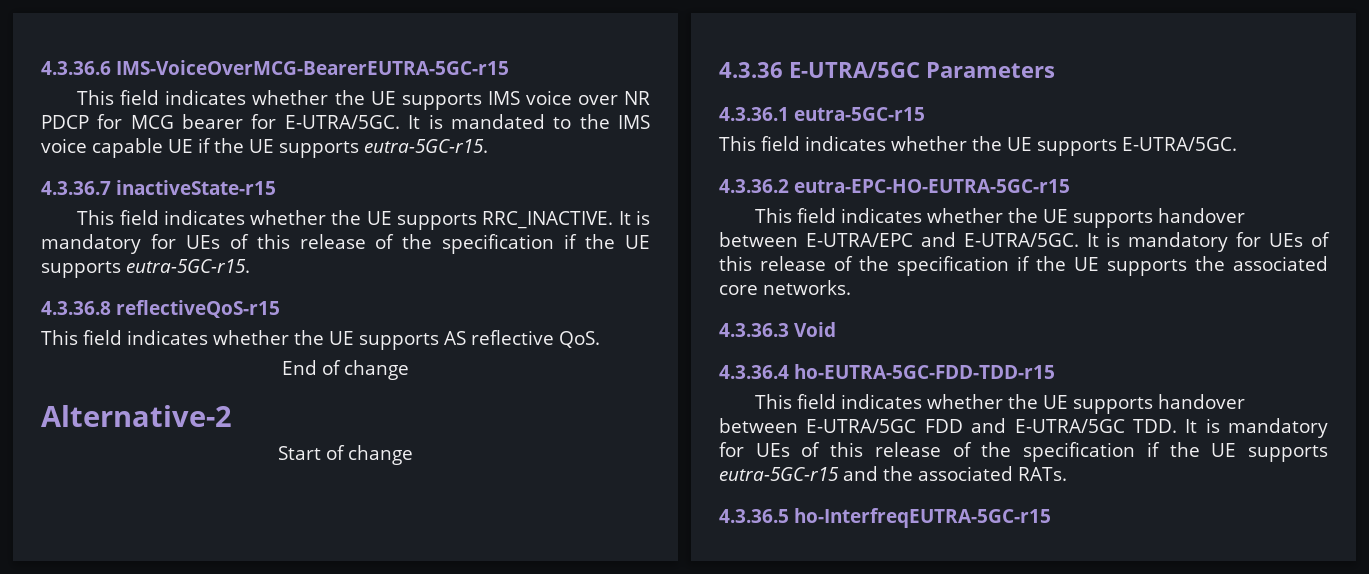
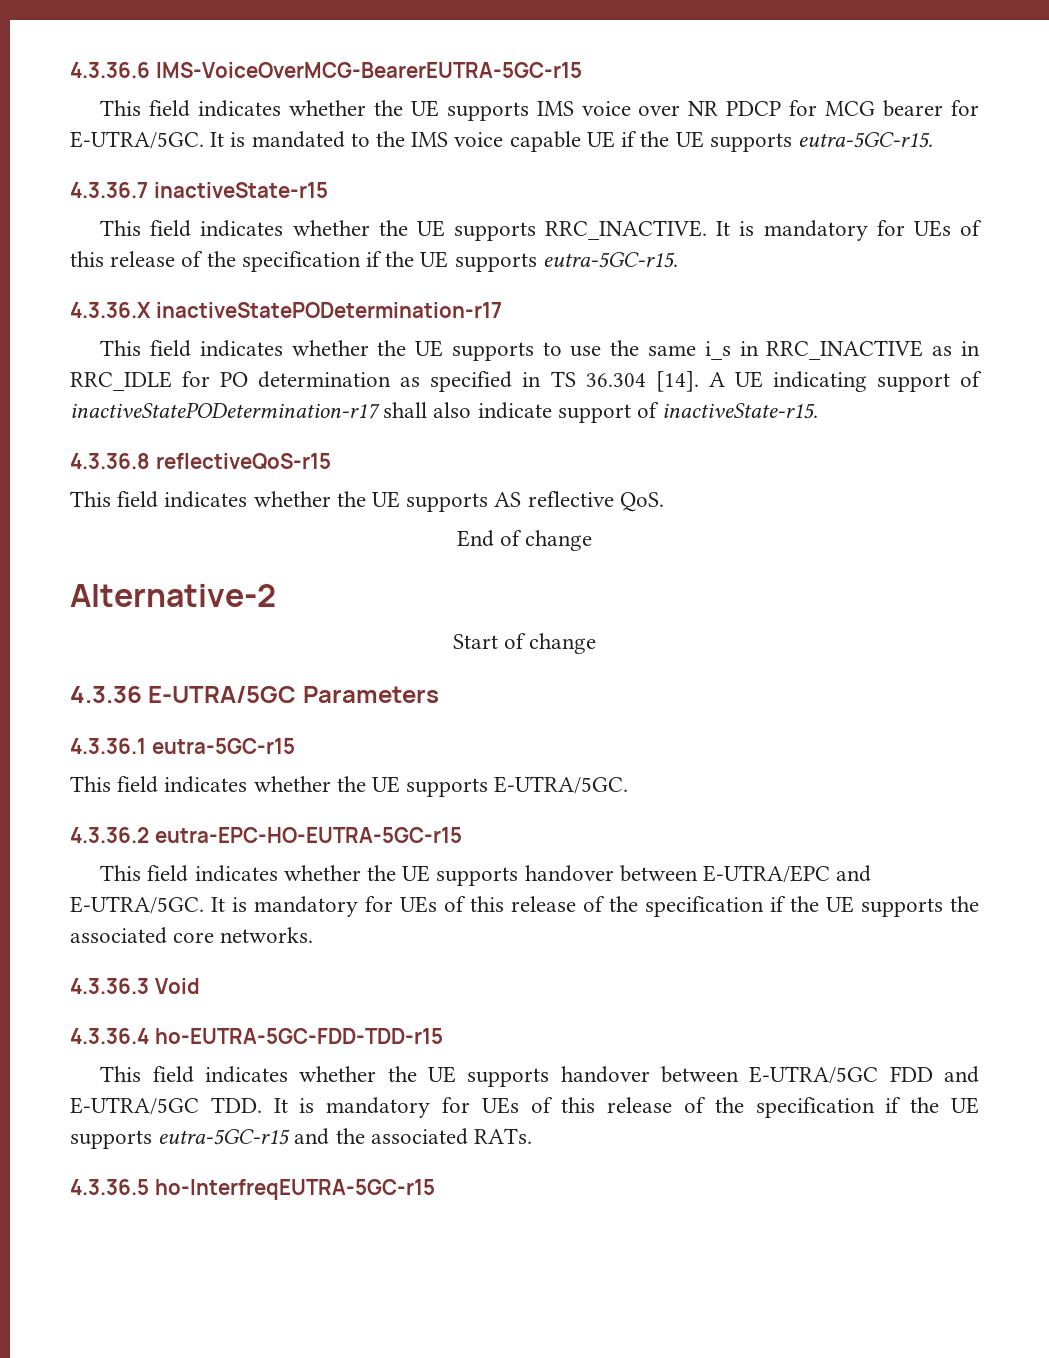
+ 4.3.36.X inactiveStatePODetermination-r17
+ This field indicates whether the UE supports to use the same i_s in RRC_INACTIVE as in RRC_IDLE for PO determination as specified in TS 36.304 [14]. A UE indicating support of inactiveStatePODetermination-r17 shall also indicate support of inactiveState-r15.

